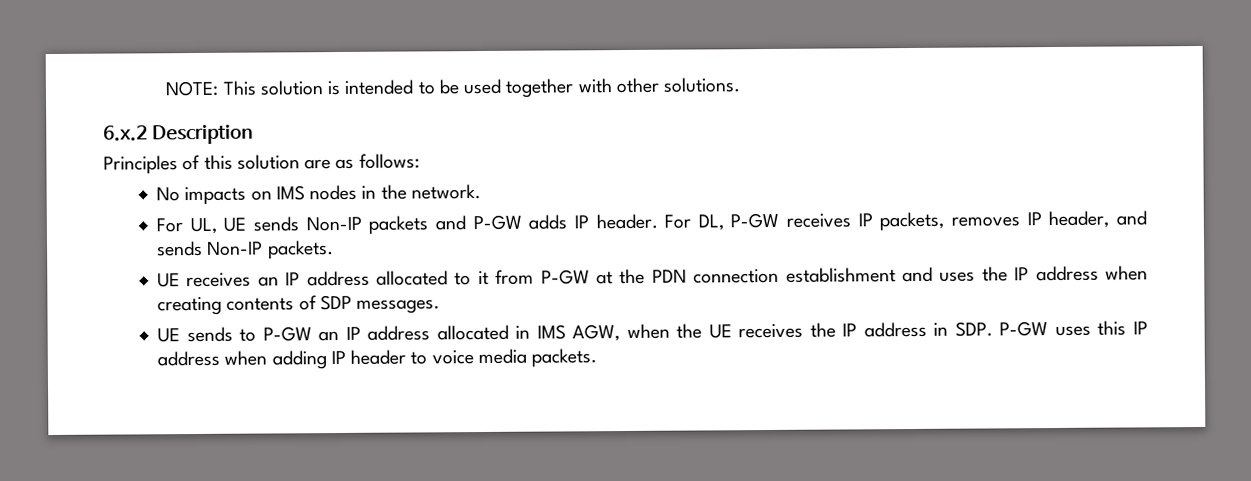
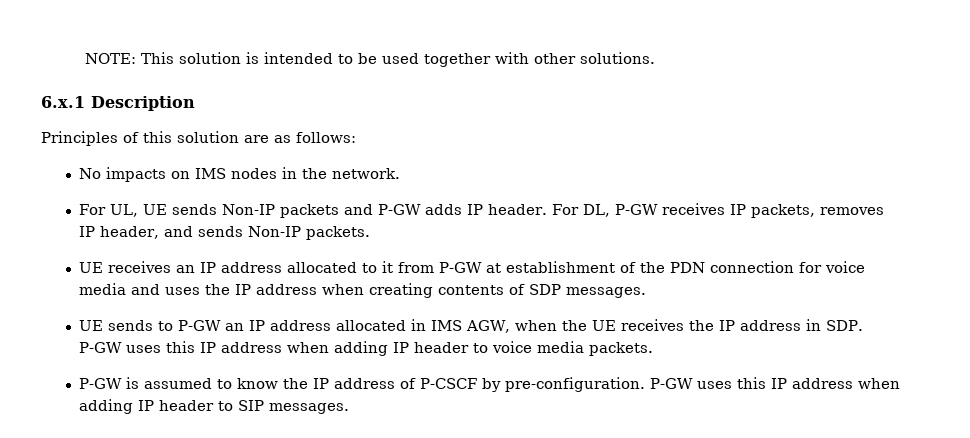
- 6.x.2 Description
+ 6.x.1 Description
- UE receives an IP address allocated to it from P-GW at the PDN connection establishment and uses the IP address when creating contents of SDP messages.
+ UE receives an IP address allocated to it from P-GW at establishment of the PDN connection for voice media and uses the IP address when creating contents of SDP messages.
+ P-GW is assumed to know the IP address of P-CSCF by pre-configuration. P-GW uses this IP address when adding IP header to SIP messages.

